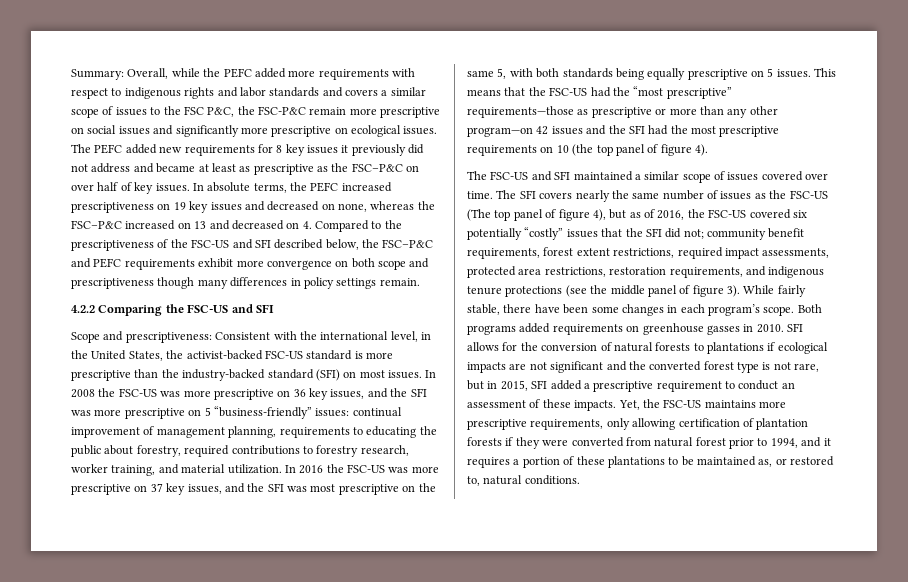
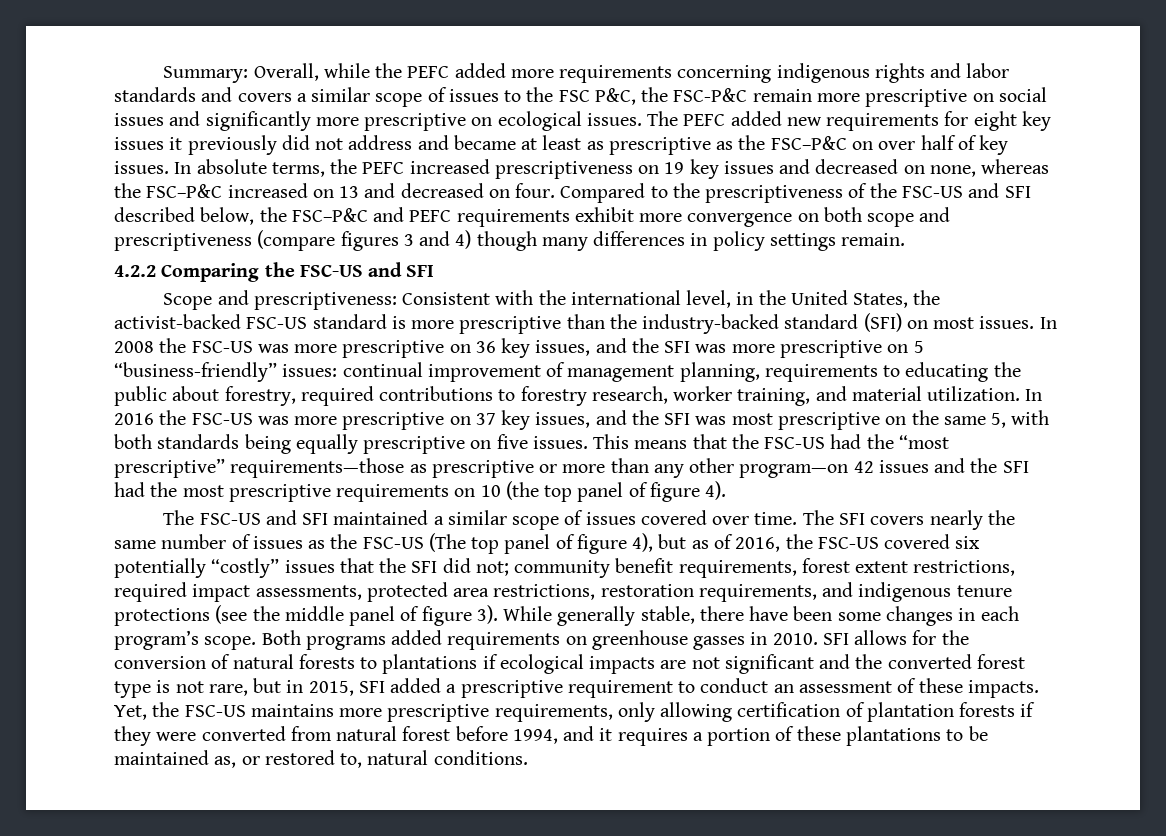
- Summary: Overall, while the PEFC added more requirements with respect to indigenous rights and labor standards and covers a similar scope of issues to the FSC P&C, the FSC-P&C remain more prescriptive on social issues and significantly more prescriptive on ecological issues.
+ Summary: Overall, while the PEFC added more requirements concerning indigenous rights and labor standards and covers a similar scope of issues to the FSC P&C, the FSC-P&C remain more prescriptive on social issues and significantly more prescriptive on ecological issues.
- The PEFC added new requirements for 8 key issues it previously did not address and became at least as prescriptive as the FSC–P&C on over half of key issues.
+ The PEFC added new requirements for eight key issues it previously did not address and became at least as prescriptive as the FSC–P&C on over half of key issues.
- In absolute terms, the PEFC increased prescriptiveness on 19 key issues and decreased on none, whereas the FSC–P&C increased on 13 and decreased on 4. Compared to the prescriptiveness of the FSC-US and SFI described below, the FSC–P&C and PEFC requirements exhibit more convergence on both scope and prescriptiveness though many differences in policy settings remain.
+ In absolute terms, the PEFC increased prescriptiveness on 19 key issues and decreased on none, whereas the FSC–P&C increased on 13 and decreased on four. Compared to the prescriptiveness of the FSC-US and SFI described below, the FSC–P&C and PEFC requirements exhibit more convergence on both scope and prescriptiveness (compare figures 3 and 4) though many differences in policy settings remain.
- In 2016 the FSC-US was more prescriptive on 37 key issues, and the SFI was most prescriptive on the same 5, with both standards being equally prescriptive on 5 issues.
+ In 2016 the FSC-US was more prescriptive on 37 key issues, and the SFI was most prescriptive on the same 5, with both standards being equally prescriptive on five issues.
- While fairly stable, there have been some changes in each program’s scope.
+ While generally stable, there have been some changes in each program’s scope.
- Yet, the FSC-US maintains more prescriptive requirements, only allowing certification of plantation forests if they were converted from natural forest prior to 1994, and it requires a portion of these plantations to be maintained as, or restored to, natural conditions.
+ Yet, the FSC-US maintains more prescriptive requirements, only allowing certification of plantation forests if they were converted from natural forest before 1994, and it requires a portion of these plantations to be maintained as, or restored to, natural conditions.

